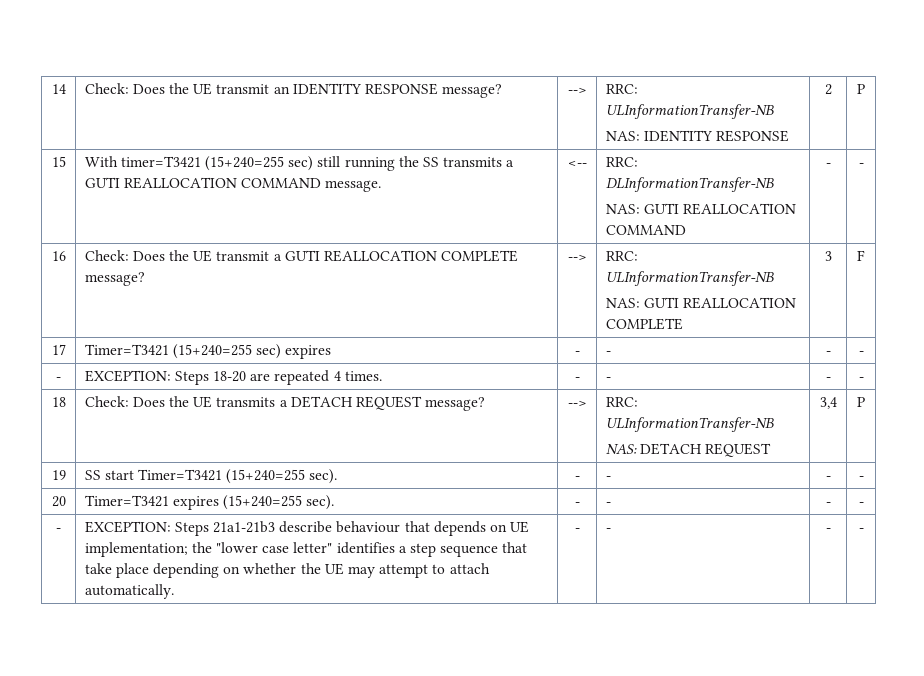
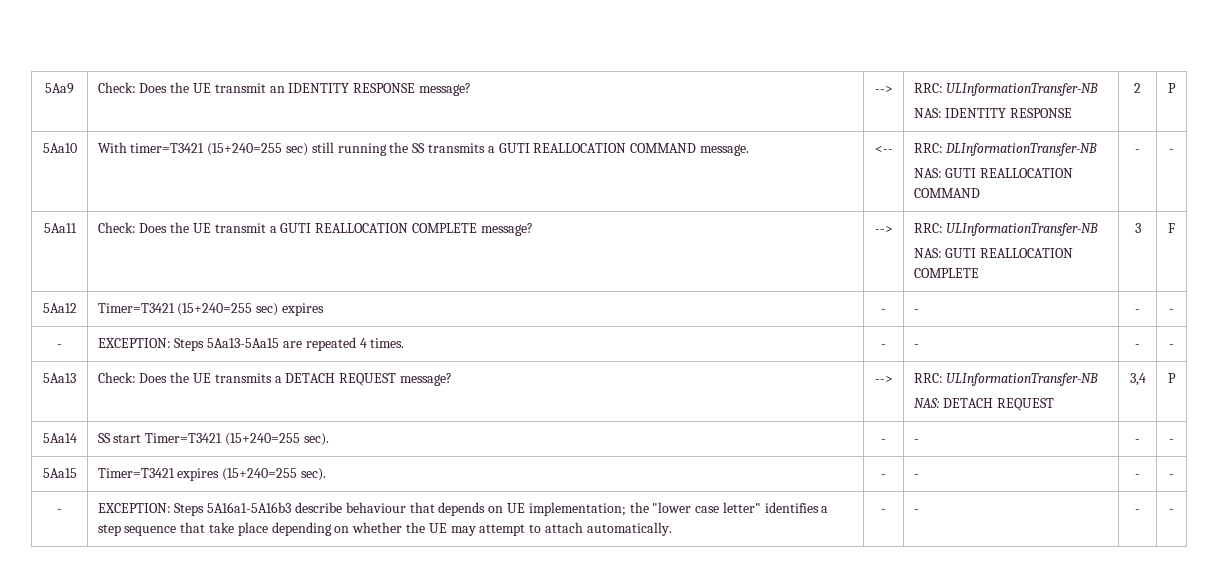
- 14 | Check: Does the UE transmit an IDENTITY RESPONSE message? | --> | RRC: ULInformationTransfer-NB
+ 5Aa9 | Check: Does the UE transmit an IDENTITY RESPONSE message? | --> | RRC: ULInformationTransfer-NB
- 15 | With timer=T3421 (15+240=255 sec) still running the SS transmits a GUTI REALLOCATION COMMAND message. | <-- | RRC: DLInformationTransfer-NB
+ 5Aa10 | With timer=T3421 (15+240=255 sec) still running the SS transmits a GUTI REALLOCATION COMMAND message. | <-- | RRC: DLInformationTransfer-NB
- 16 | Check: Does the UE transmit a GUTI REALLOCATION COMPLETE message? | --> | RRC: ULInformationTransfer-NB
+ 5Aa11 | Check: Does the UE transmit a GUTI REALLOCATION COMPLETE message? | --> | RRC: ULInformationTransfer-NB
- 17 | Timer=T3421 (15+240=255 sec) expires | - | - | - | -
+ 5Aa12 | Timer=T3421 (15+240=255 sec) expires | - | - | - | -
- - | EXCEPTION: Steps 18-20 are repeated 4 times. | - | - | - | -
+ - | EXCEPTION: Steps 5Aa13-5Aa15 are repeated 4 times. | - | - | - | -
- 18 | Check: Does the UE transmits a DETACH REQUEST message? | --> | RRC: ULInformationTransfer-NB
+ 5Aa13 | Check: Does the UE transmits a DETACH REQUEST message? | --> | RRC: ULInformationTransfer-NB
- 19 | SS start Timer=T3421 (15+240=255 sec). | - | - | - | -
+ 5Aa14 | SS start Timer=T3421 (15+240=255 sec). | - | - | - | -
- 20 | Timer=T3421 expires (15+240=255 sec). | - | - | - | -
+ 5Aa15 | Timer=T3421 expires (15+240=255 sec). | - | - | - | -
- - | EXCEPTION: Steps 21a1-21b3 describe behaviour that depends on UE implementation; the "lower case letter" identifies a step sequence that take place depending on whether the UE may attempt to attach automatically. | - | - | - | -
+ - | EXCEPTION: Steps 5A16a1-5A16b3 describe behaviour that depends on UE implementation; the "lower case letter" identifies a step sequence that take place depending on whether the UE may attempt to attach automatically. | - | - | - | -

